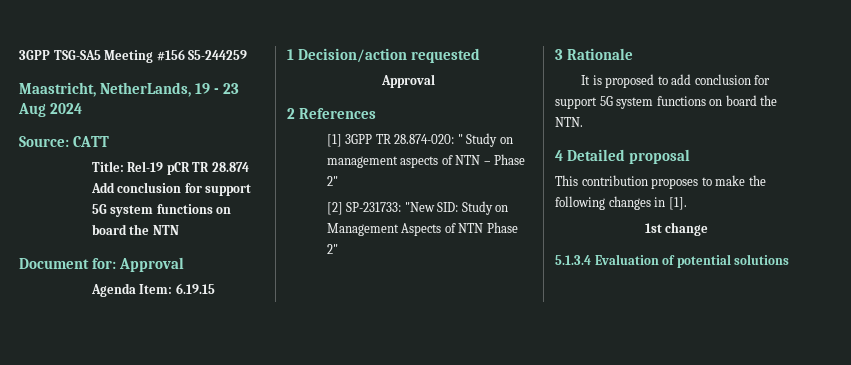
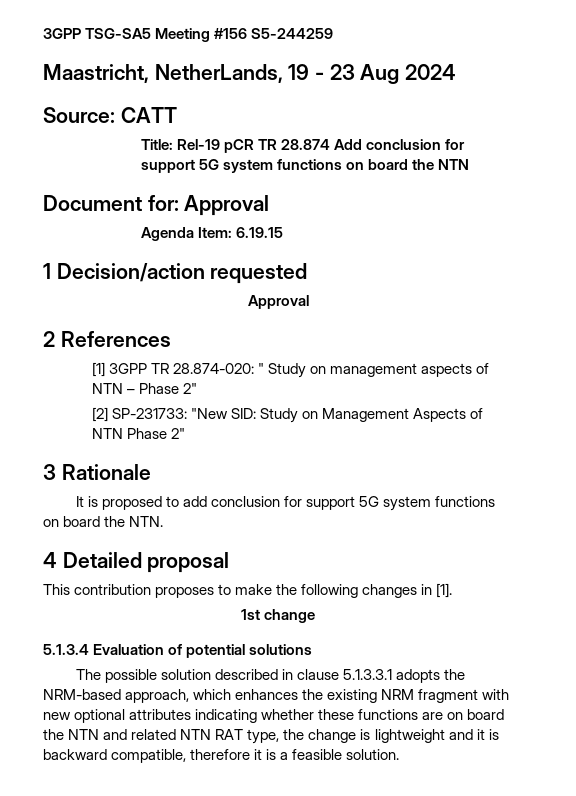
+ The possible solution described in clause 5.1.3.3.1 adopts the NRM-based approach, which enhances the existing NRM fragment with new optional attributes indicating whether these functions are on board the NTN and related NTN RAT type, the change is lightweight and it is backward compatible, therefore it is a feasible solution.

